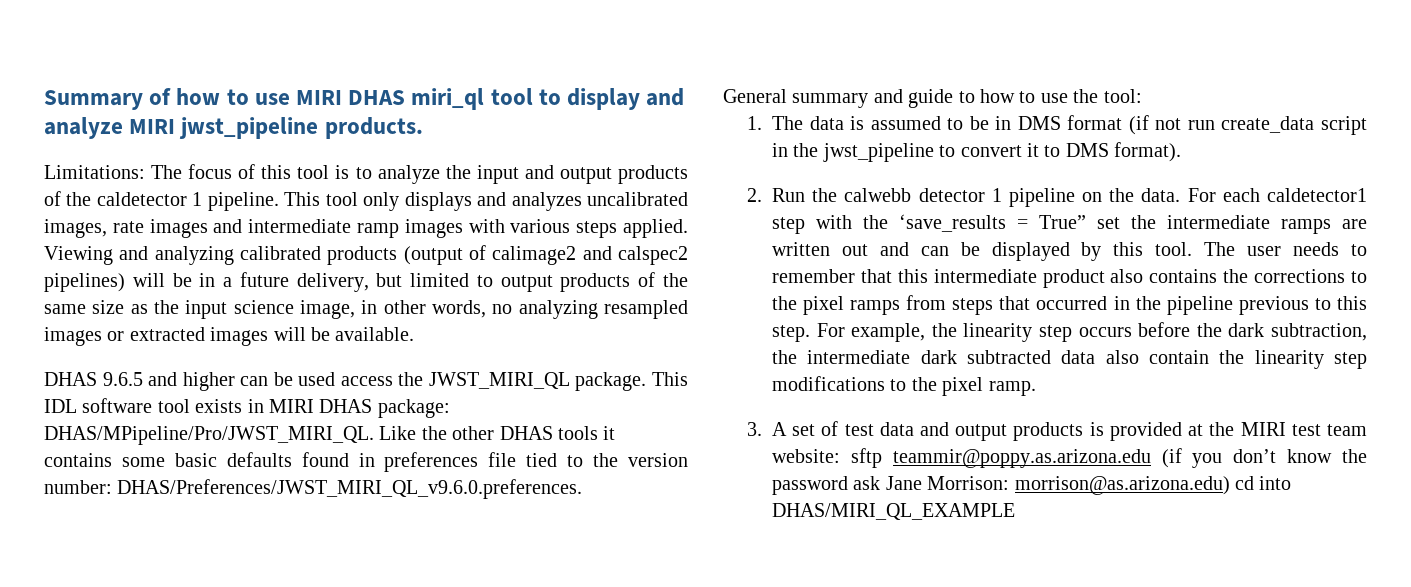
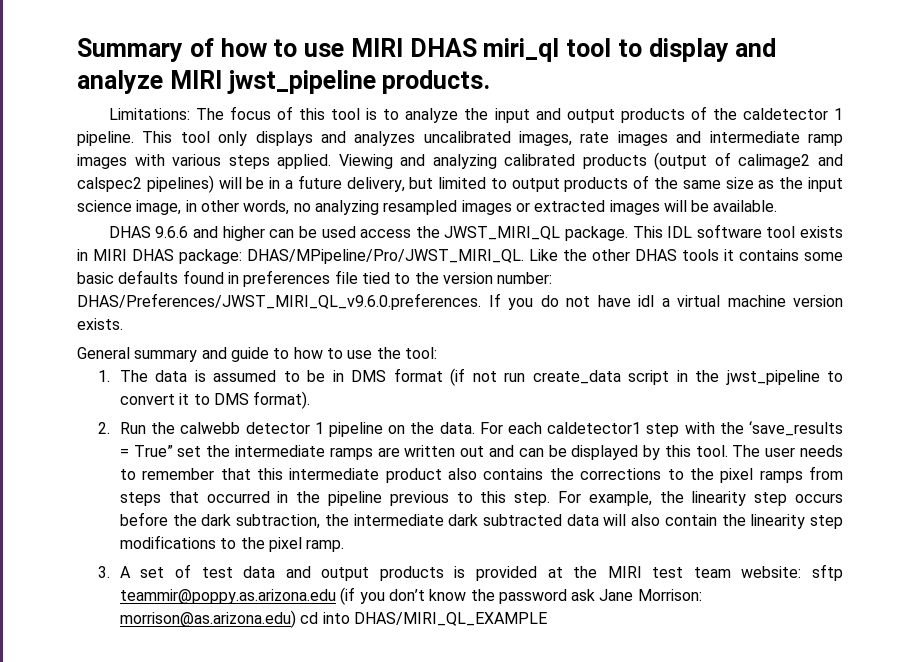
- DHAS 9.6.5 and higher can be used access the JWST_MIRI_QL package.
+ DHAS 9.6.6 and higher can be used access the JWST_MIRI_QL package.
- Like the other DHAS tools it contains some basic defaults found in preferences file tied to the version number: DHAS/Preferences/JWST_MIRI_QL_v9.6.0.preferences.
+ Like the other DHAS tools it contains some basic defaults found in preferences file tied to the version number: DHAS/Preferences/JWST_MIRI_QL_v9.6.0.preferences. If you do not have idl a virtual machine version exists.
- For example, the linearity step occurs before the dark subtraction, the intermediate dark subtracted data also contain the linearity step modifications to the pixel ramp.
+ For example, the linearity step occurs before the dark subtraction, the intermediate dark subtracted data will also contain the linearity step modifications to the pixel ramp.

